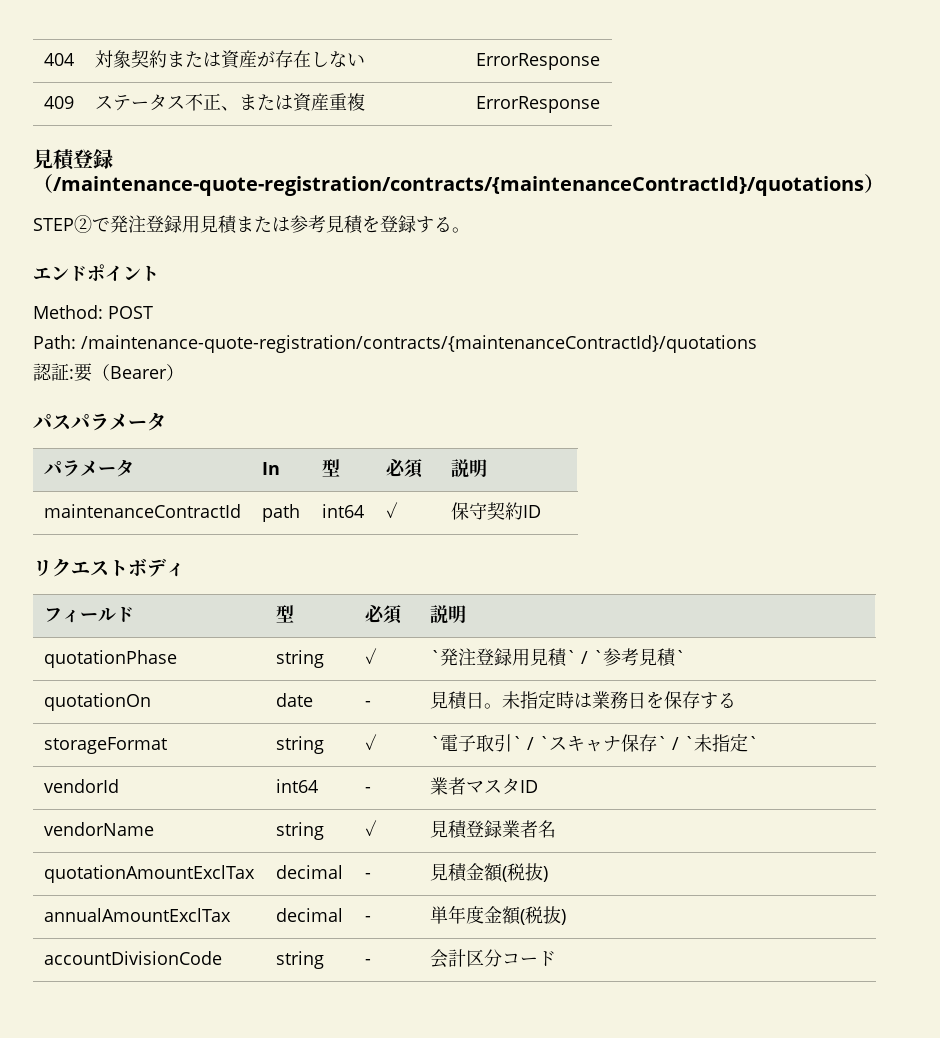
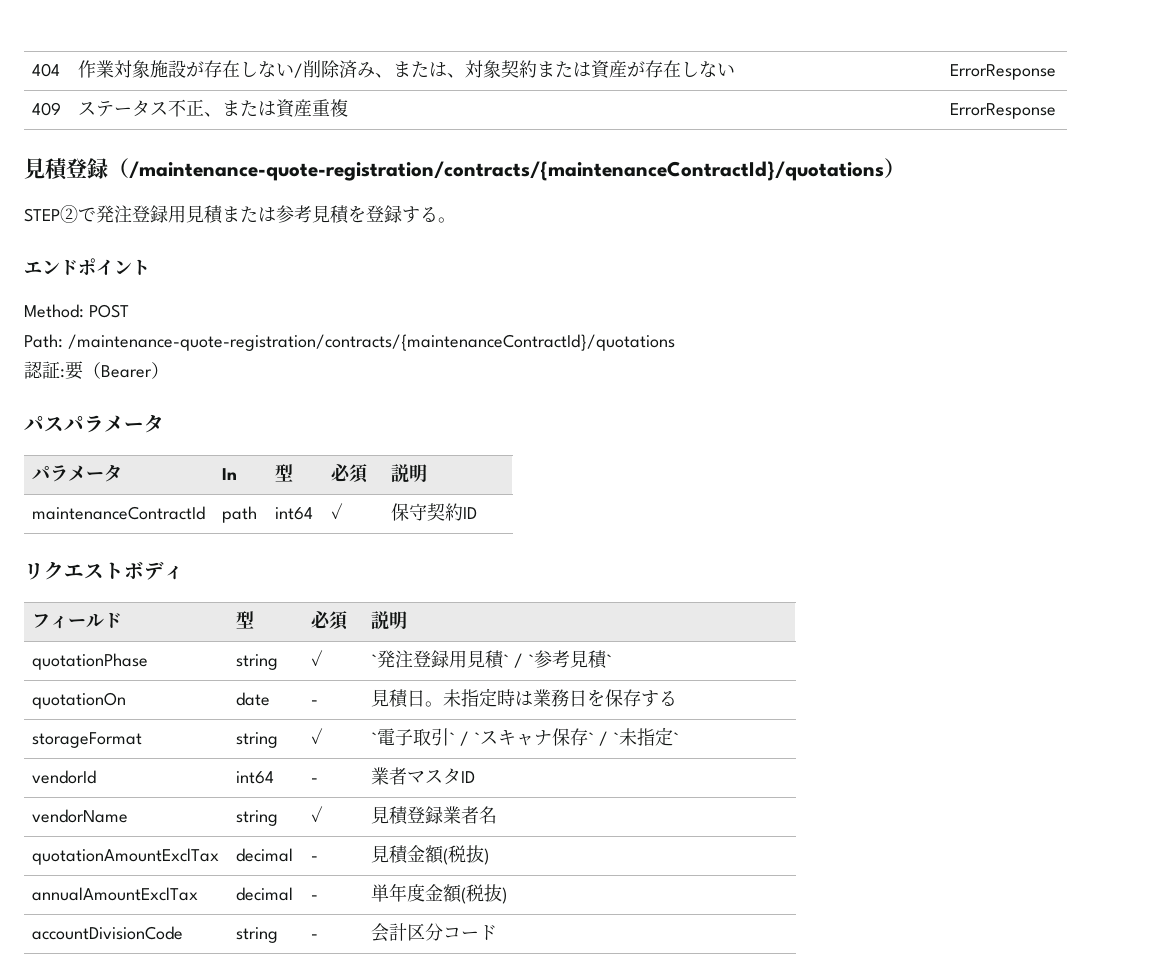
- 404 | 対象契約または資産が存在しない | ErrorResponse
+ 404 | 作業対象施設が存在しない/削除済み、または、対象契約または資産が存在しない | ErrorResponse

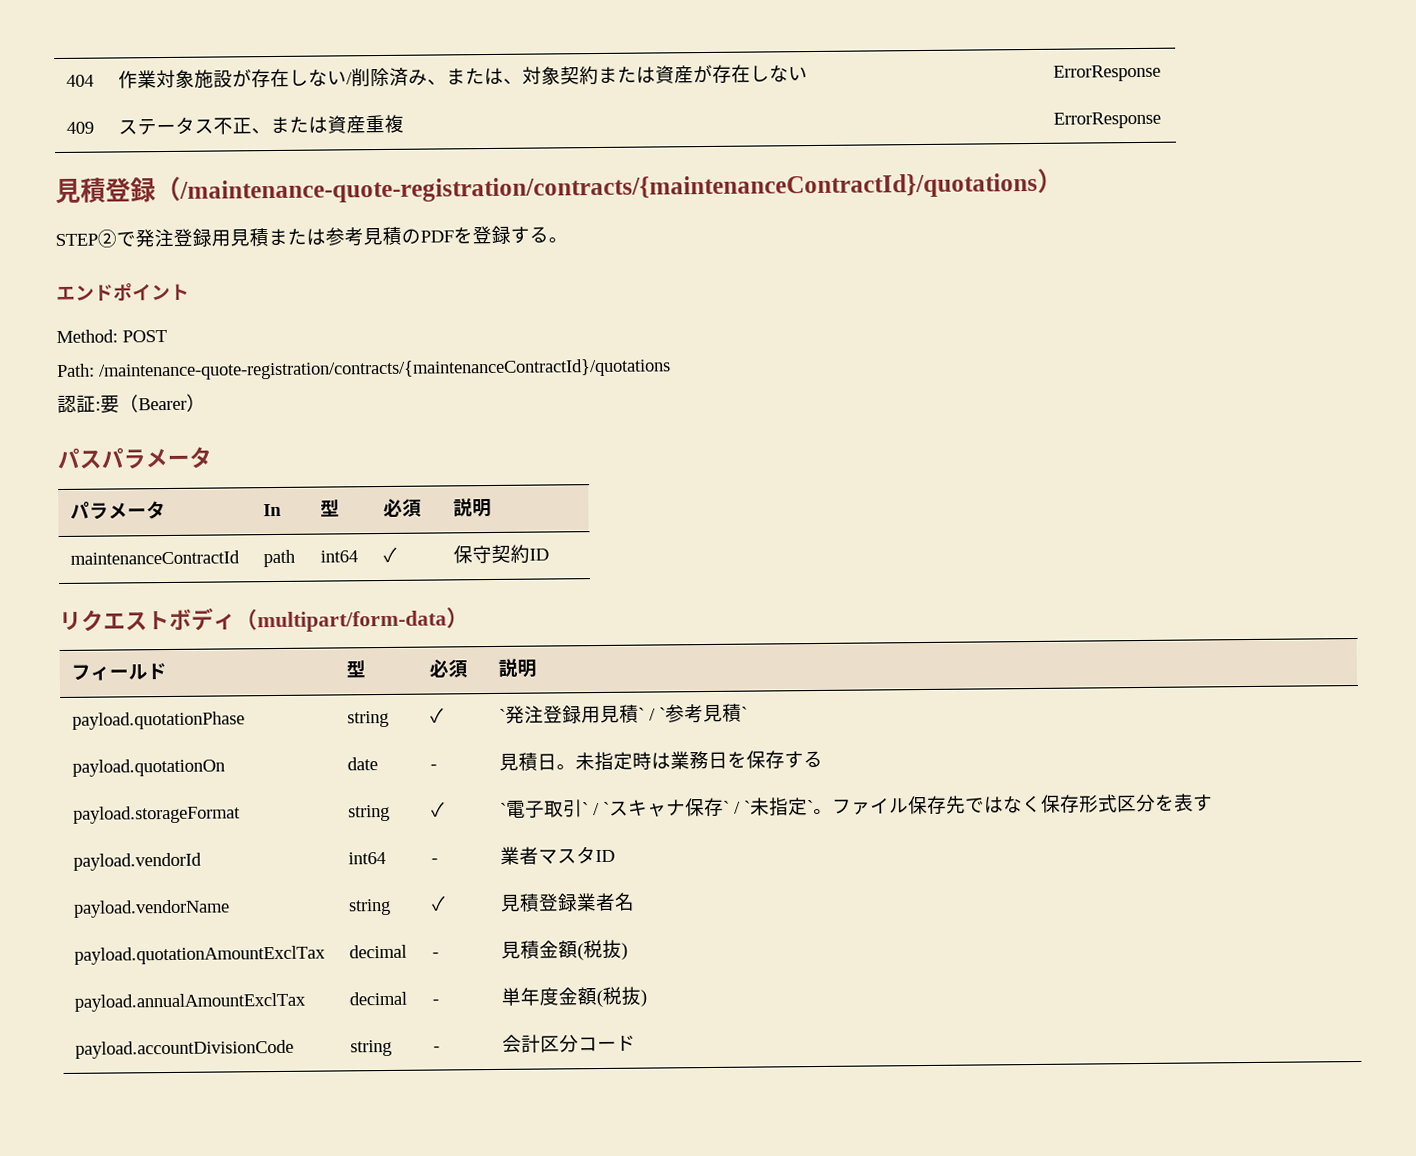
- STEP②で発注登録用見積または参考見積を登録する。
+ STEP②で発注登録用見積または参考見積のPDFを登録する。
- リクエストボディ
+ リクエストボディ（multipart/form-data）
- quotationPhase | string | ✓ | `発注登録用見積` / `参考見積`
+ payload.quotationPhase | string | ✓ | `発注登録用見積` / `参考見積`
- quotationOn | date | - | 見積日。未指定時は業務日を保存する
+ payload.quotationOn | date | - | 見積日。未指定時は業務日を保存する
- storageFormat | string | ✓ | `電子取引` / `スキャナ保存` / `未指定`
- vendorId | int64 | - | 業者マスタID
+ payload.storageFormat | string | ✓ | `電子取引` / `スキャナ保存` / `未指定`。ファイル保存先ではなく保存形式区分を表す
+ payload.vendorId | int64 | - | 業者マスタID
- vendorName | string | ✓ | 見積登録業者名
+ payload.vendorName | string | ✓ | 見積登録業者名
- quotationAmountExclTax | decimal | - | 見積金額(税抜)
+ payload.quotationAmountExclTax | decimal | - | 見積金額(税抜)
- annualAmountExclTax | decimal | - | 単年度金額(税抜)
+ payload.annualAmountExclTax | decimal | - | 単年度金額(税抜)
- accountDivisionCode | string | - | 会計区分コード
+ payload.accountDivisionCode | string | - | 会計区分コード

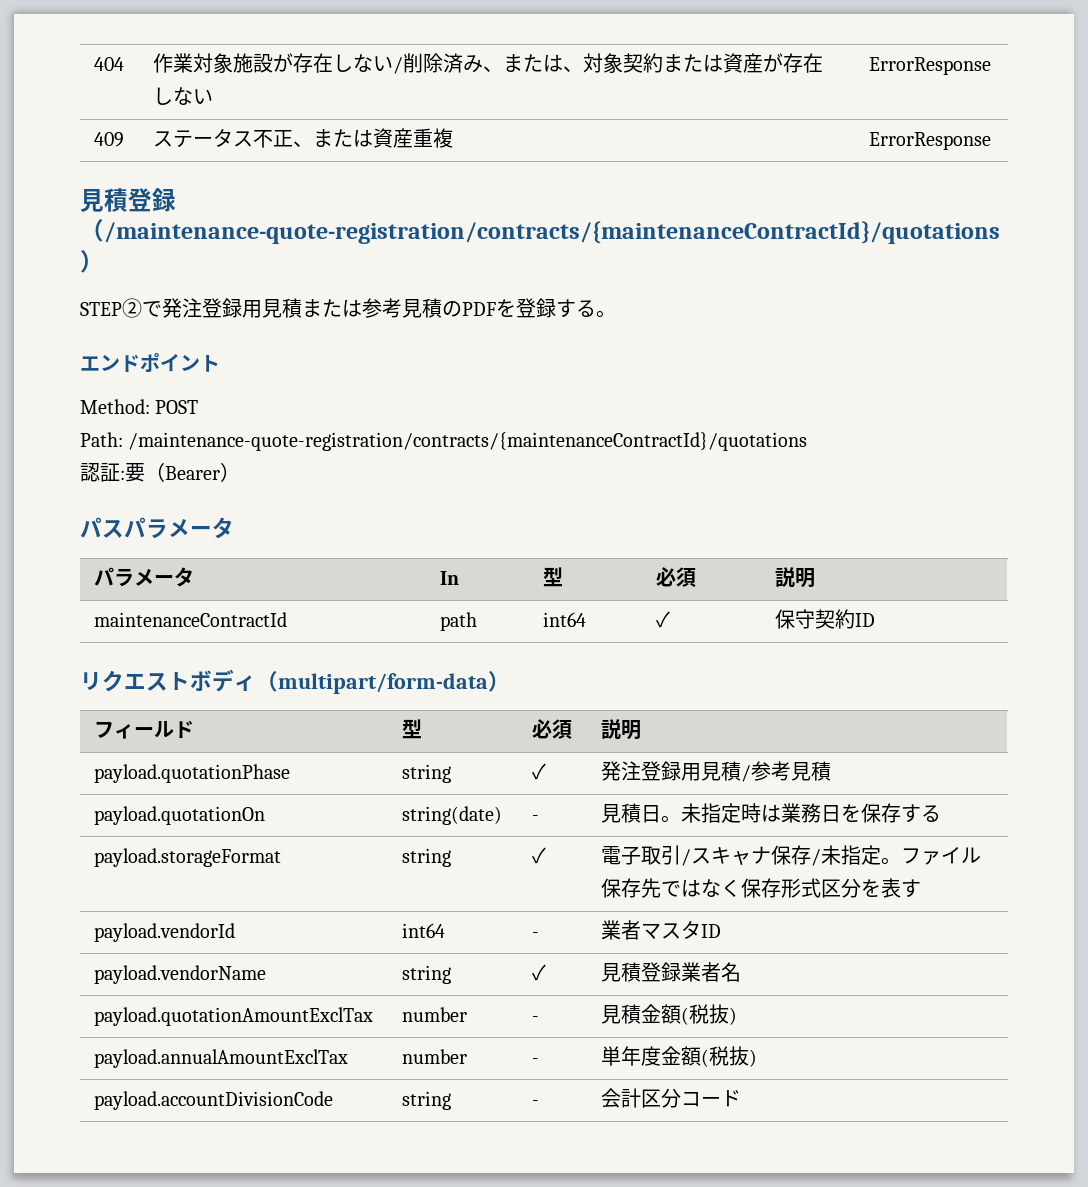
- payload.quotationPhase | string | ✓ | `発注登録用見積` / `参考見積`
+ payload.quotationPhase | string | ✓ | 発注登録用見積/参考見積
- payload.quotationOn | date | - | 見積日。未指定時は業務日を保存する
+ payload.quotationOn | string(date) | - | 見積日。未指定時は業務日を保存する
- payload.storageFormat | string | ✓ | `電子取引` / `スキャナ保存` / `未指定`。ファイル保存先ではなく保存形式区分を表す
+ payload.storageFormat | string | ✓ | 電子取引/スキャナ保存/未指定。ファイル保存先ではなく保存形式区分を表す
- payload.quotationAmountExclTax | decimal | - | 見積金額(税抜)
+ payload.quotationAmountExclTax | number | - | 見積金額(税抜)
- payload.annualAmountExclTax | decimal | - | 単年度金額(税抜)
+ payload.annualAmountExclTax | number | - | 単年度金額(税抜)

